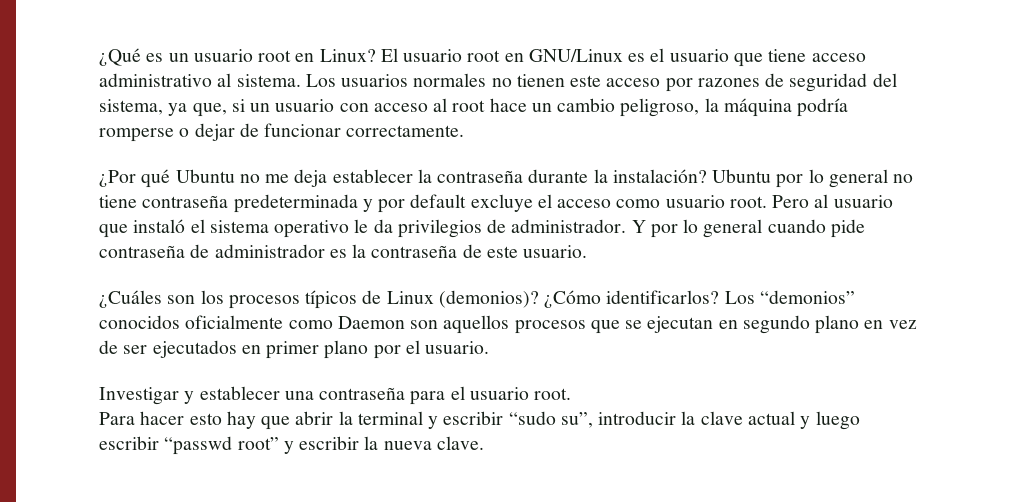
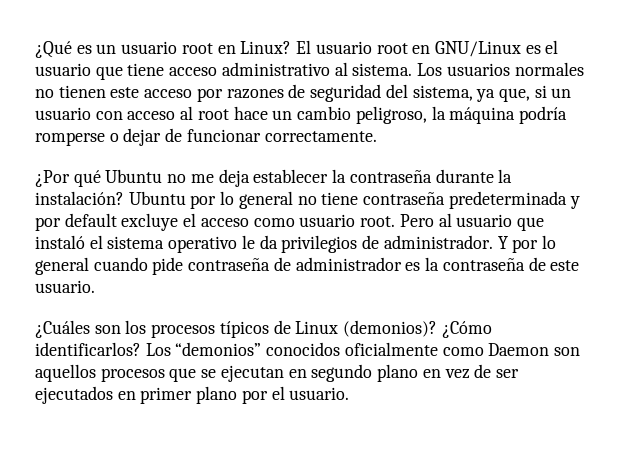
- Investigar y establecer una contraseña para el usuario root.
- Para hacer esto hay que abrir la terminal y escribir “sudo su”, introducir la clave actual y luego escribir “passwd root” y escribir la nueva clave.

